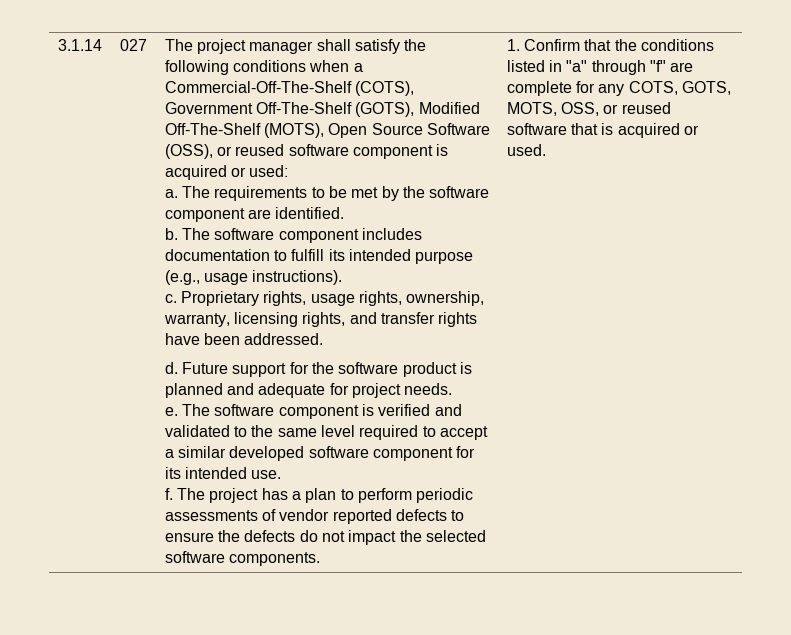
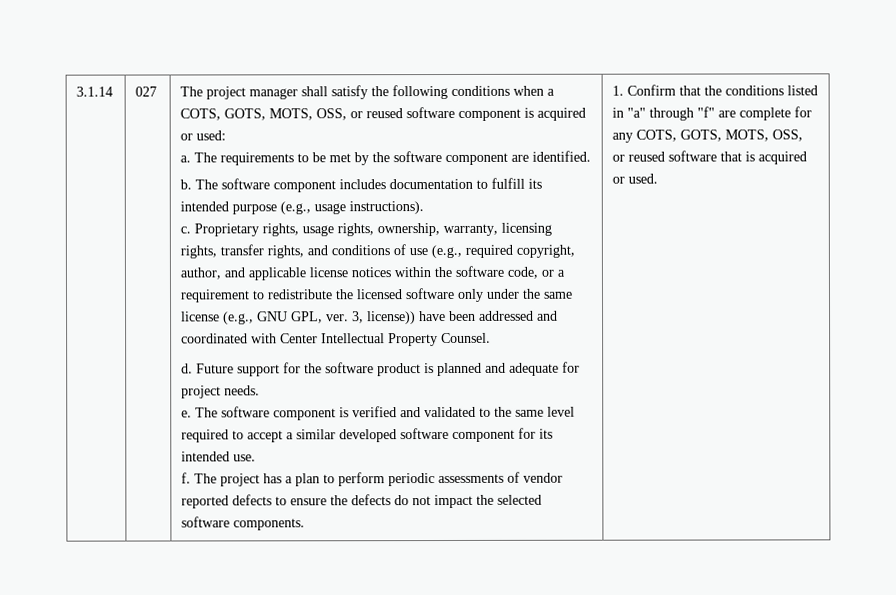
- The project manager shall satisfy the following conditions when a Commercial-Off-The-Shelf (COTS), Government Off-The-Shelf (GOTS), Modified Off-The-Shelf (MOTS), Open Source Software (OSS), or reused software component is acquired or used:
+ The project manager shall satisfy the following conditions when a COTS, GOTS, MOTS, OSS, or reused software component is acquired or used:
- Proprietary rights, usage rights, ownership, warranty, licensing rights, and transfer rights have been addressed.
+ Proprietary rights, usage rights, ownership, warranty, licensing rights, transfer rights, and conditions of use (e.g., required copyright, author, and applicable license notices within the software code, or a requirement to redistribute the licensed software only under the same license (e.g., GNU GPL, ver. 3, license)) have been addressed and coordinated with Center Intellectual Property Counsel.

